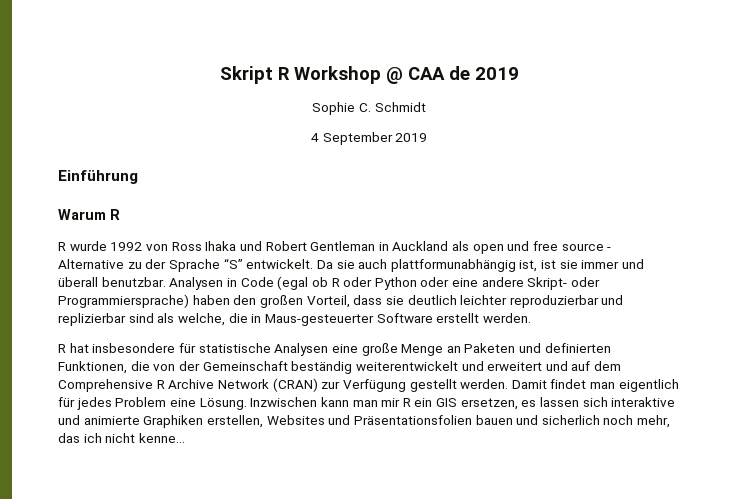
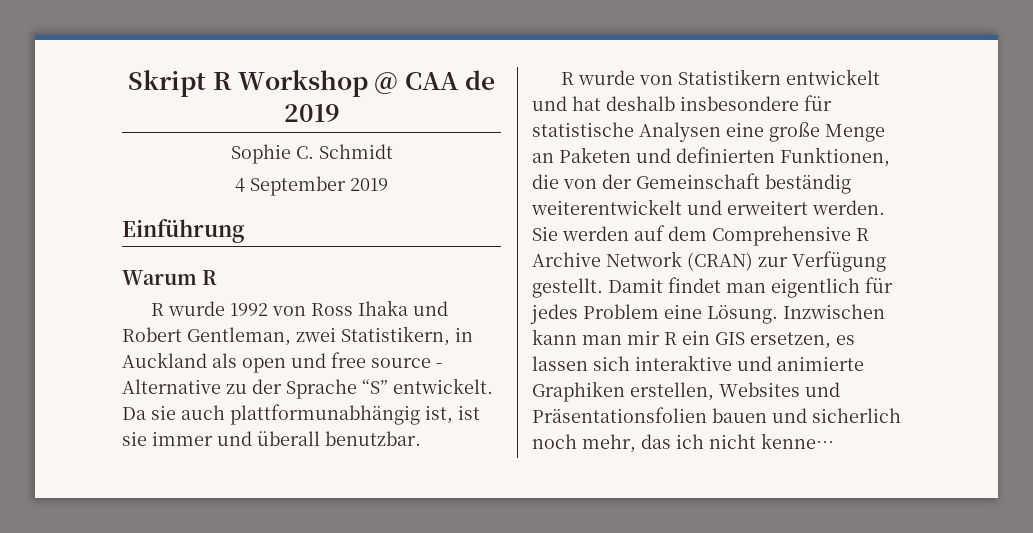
- R wurde 1992 von Ross Ihaka und Robert Gentleman in Auckland als open und free source - Alternative zu der Sprache “S” entwickelt.
+ R wurde 1992 von Ross Ihaka und Robert Gentleman, zwei Statistikern, in Auckland als open und free source - Alternative zu der Sprache “S” entwickelt.
- Da sie auch plattformunabhängig ist, ist sie immer und überall benutzbar. Analysen in Code (egal ob R oder Python oder eine andere Skript- oder Programmiersprache) haben den großen Vorteil, dass sie deutlich leichter reproduzierbar und replizierbar sind als welche, die in Maus-gesteuerter Software erstellt werden.
- R hat insbesondere für statistische Analysen eine große Menge an Paketen und definierten Funktionen, die von der Gemeinschaft beständig weiterentwickelt und erweitert und auf dem Comprehensive R Archive Network (CRAN) zur Verfügung gestellt werden.
+ Da sie auch plattformunabhängig ist, ist sie immer und überall benutzbar.
+ R wurde von Statistikern entwickelt und hat deshalb insbesondere für statistische Analysen eine große Menge an Paketen und definierten Funktionen, die von der Gemeinschaft beständig weiterentwickelt und erweitert werden. Sie werden auf dem Comprehensive R Archive Network (CRAN) zur Verfügung gestellt.

